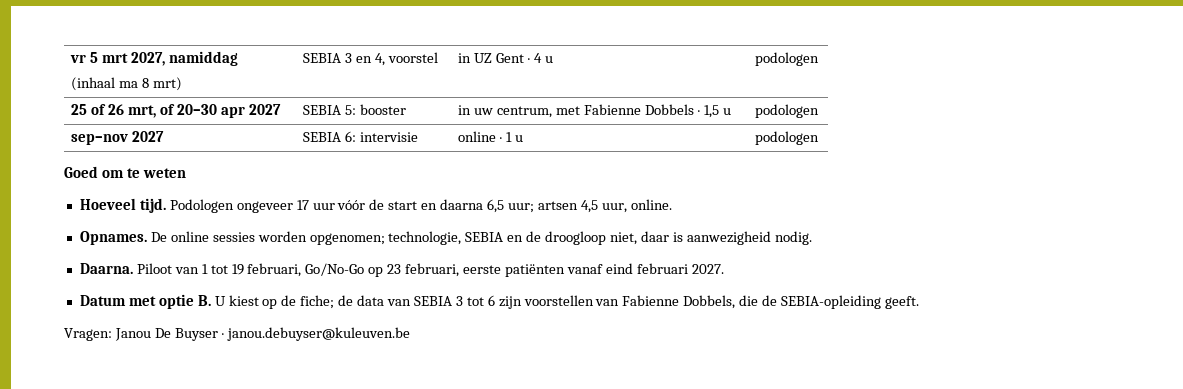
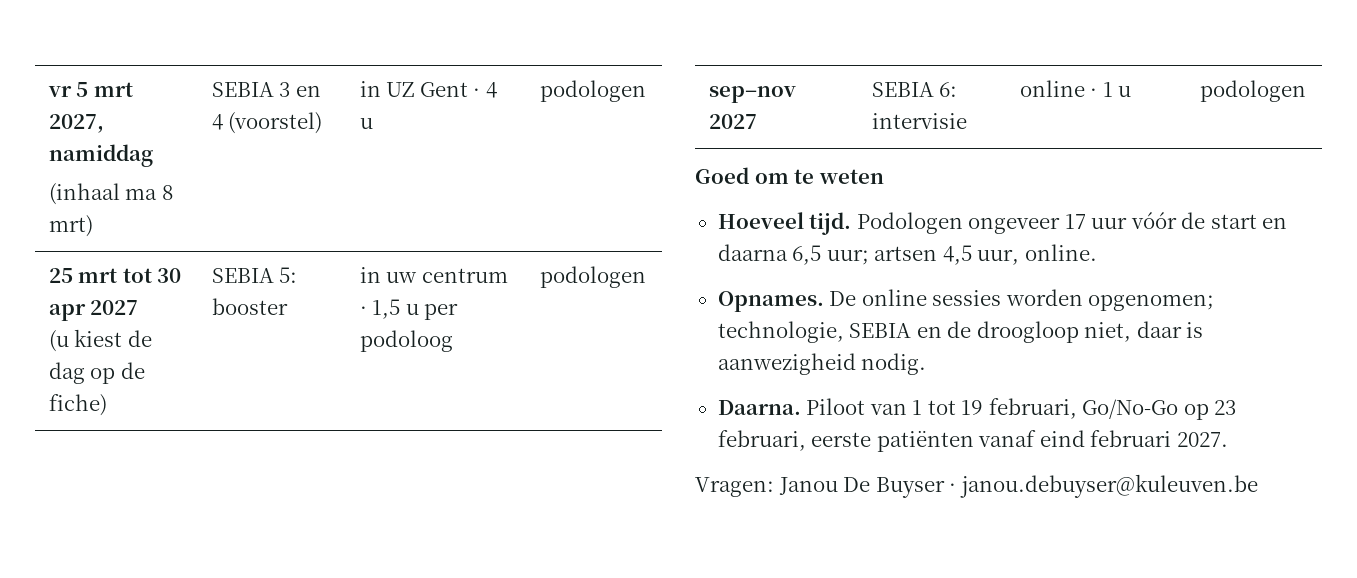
  vr 5 mrt 2027, namiddag
- (inhaal ma 8 mrt) | SEBIA 3 en 4, voorstel | in UZ Gent · 4 u | podologen
+ (inhaal ma 8 mrt) | SEBIA 3 en 4 (voorstel) | in UZ Gent · 4 u | podologen
- 25 of 26 mrt, of 20–30 apr 2027 | SEBIA 5: booster | in uw centrum, met Fabienne Dobbels · 1,5 u | podologen
+ 25 mrt tot 30 apr 2027
+ (u kiest de dag op de fiche) | SEBIA 5: booster | in uw centrum · 1,5 u per podoloog | podologen
- Datum met optie B. U kiest op de fiche; de data van SEBIA 3 tot 6 zijn voorstellen van Fabienne Dobbels, die de SEBIA-opleiding geeft.

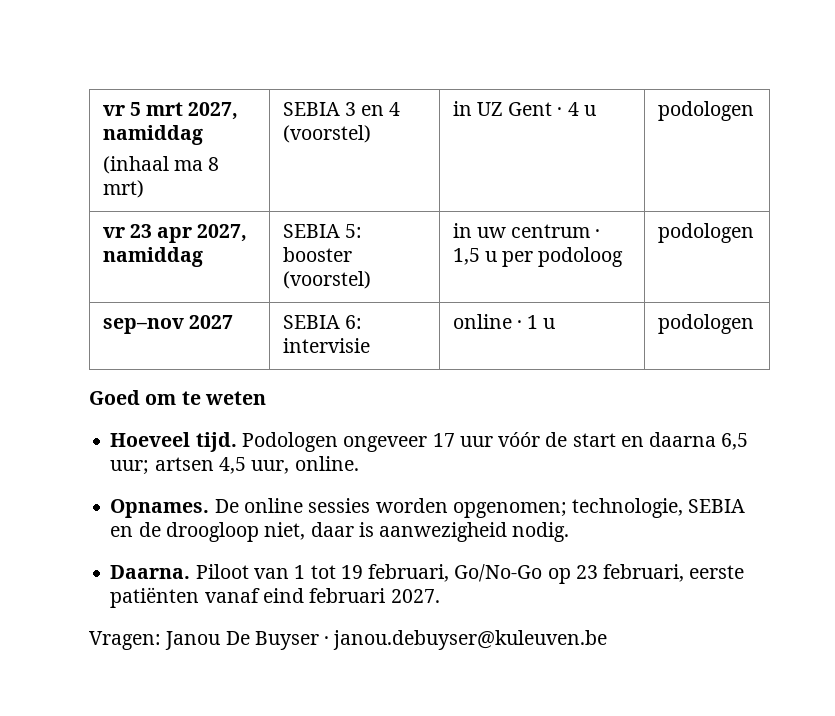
- 25 mrt tot 30 apr 2027
- (u kiest de dag op de fiche) | SEBIA 5: booster | in uw centrum · 1,5 u per podoloog | podologen
+ vr 23 apr 2027, namiddag | SEBIA 5: booster (voorstel) | in uw centrum · 1,5 u per podoloog | podologen

